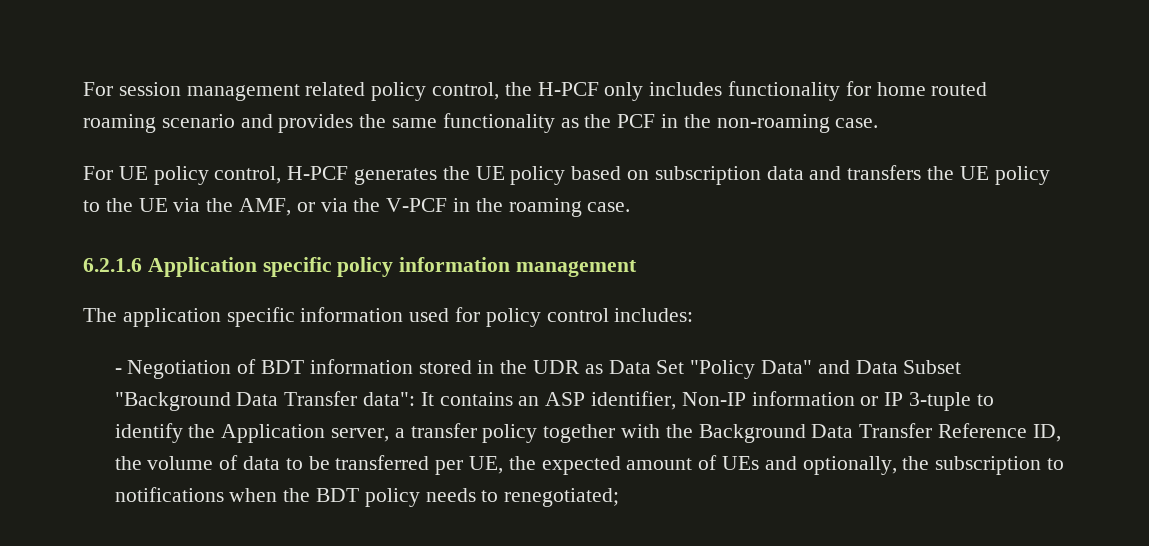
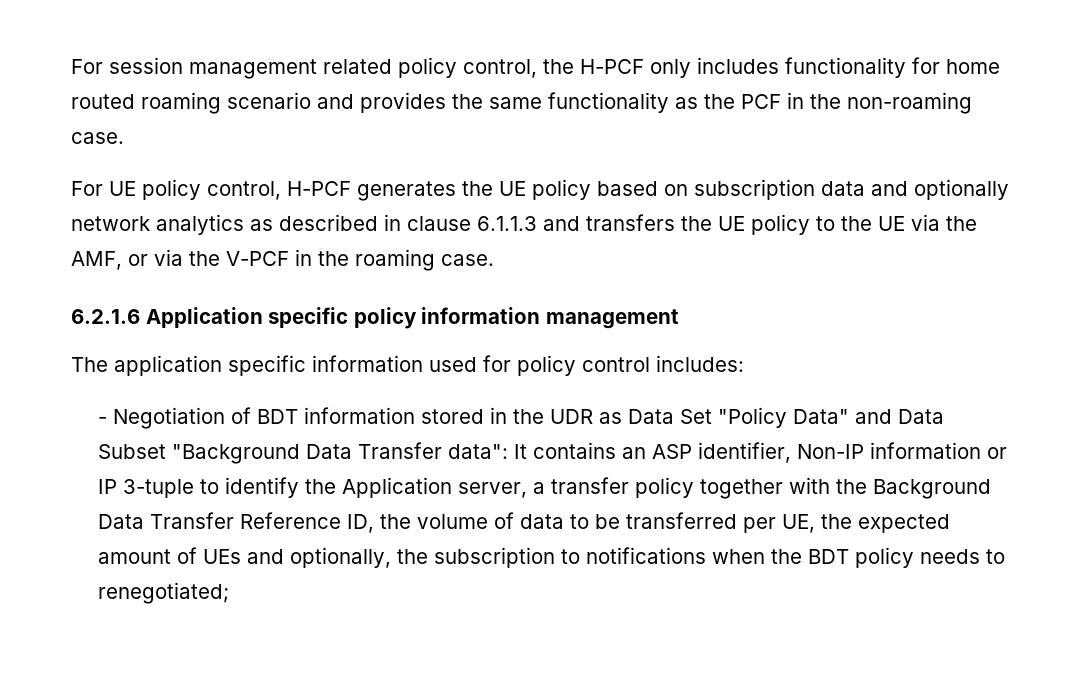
- For UE policy control, H-PCF generates the UE policy based on subscription data and transfers the UE policy to the UE via the AMF, or via the V-PCF in the roaming case.
+ For UE policy control, H-PCF generates the UE policy based on subscription data and optionally network analytics as described in clause 6.1.1.3 and transfers the UE policy to the UE via the AMF, or via the V-PCF in the roaming case.

